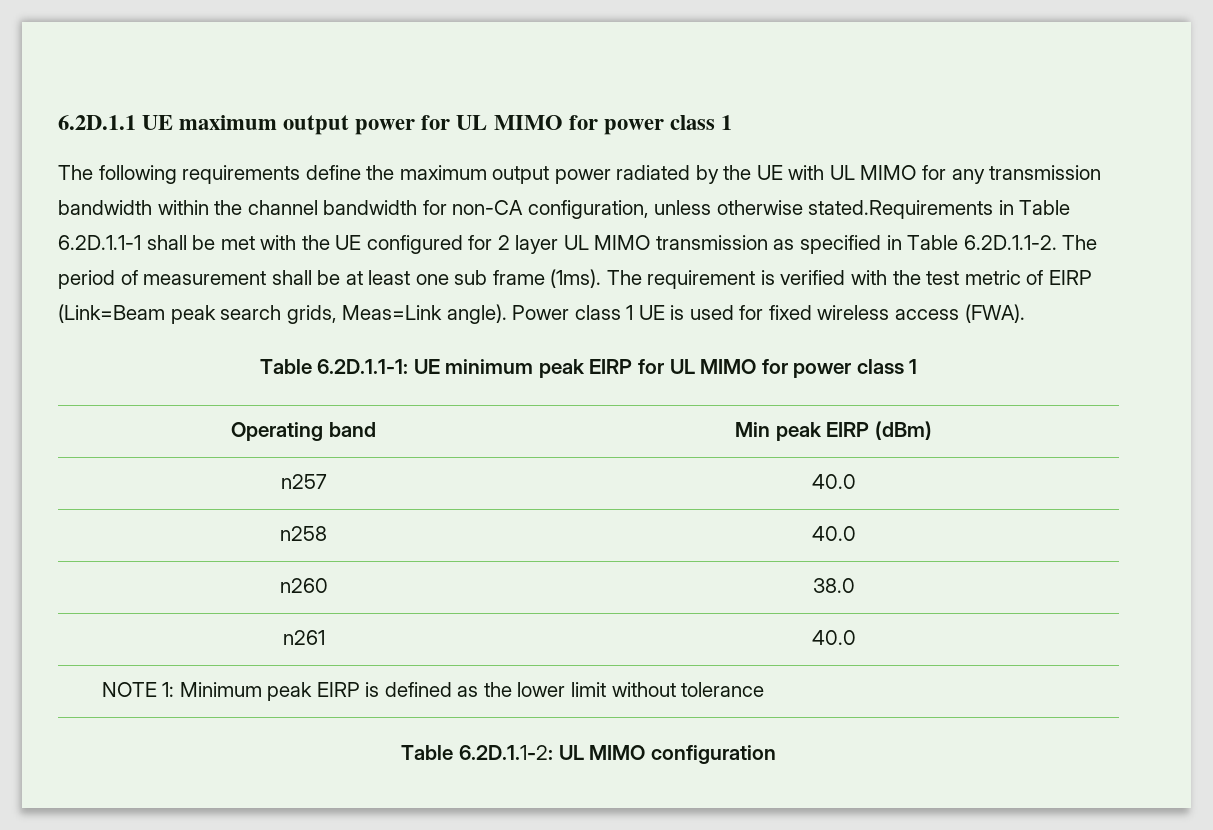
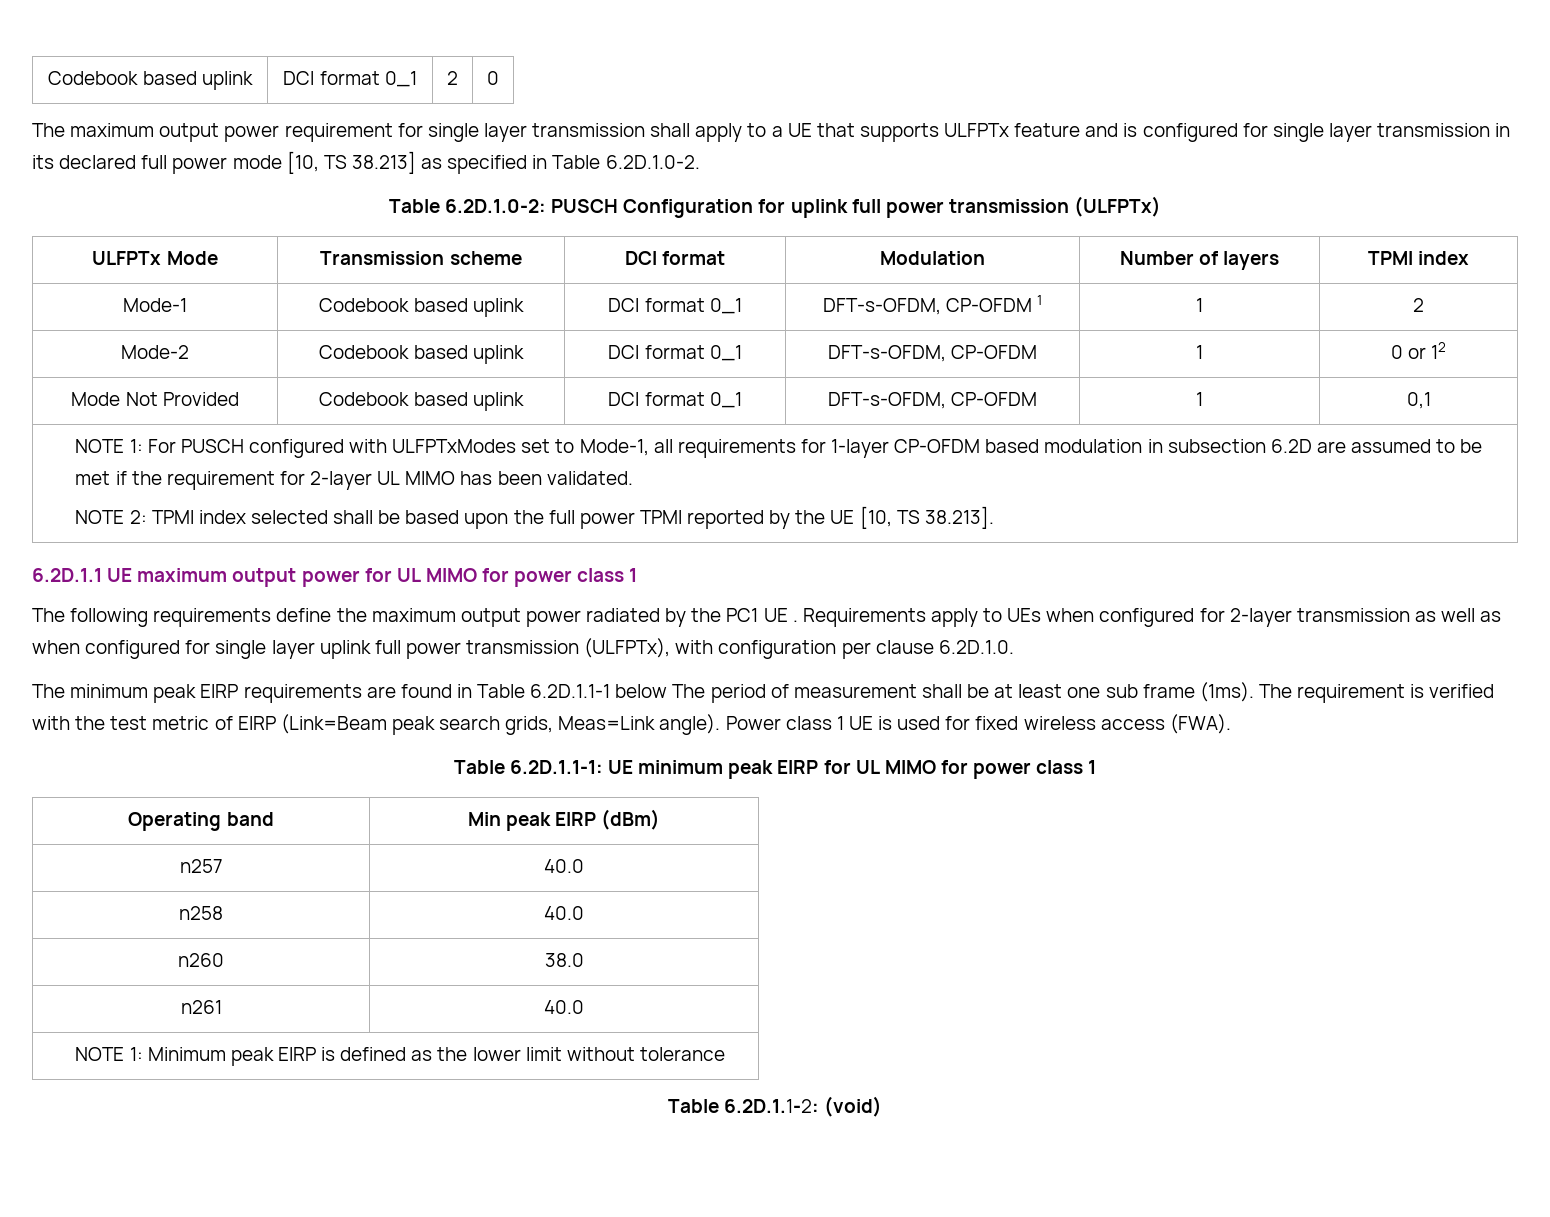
+ Codebook based uplink | DCI format 0_1 | 2 | 0
+ The maximum output power requirement for single layer transmission shall apply to a UE that supports ULFPTx feature and is configured for single layer transmission in its declared full power mode [10, TS 38.213] as specified in Table 6.2D.1.0-2.
+ Table 6.2D.1.0-2: PUSCH Configuration for uplink full power transmission (ULFPTx)
+ ULFPTx Mode | Transmission scheme | DCI format | Modulation | Number of layers | TPMI index
+ Mode-1 | Codebook based uplink | DCI format 0_1 | DFT-s-OFDM, CP-OFDM 1 | 1 | 2
+ Mode-2 | Codebook based uplink | DCI format 0_1 | DFT-s-OFDM, CP-OFDM | 1 | 0 or 12
+ Mode Not Provided | Codebook based uplink | DCI format 0_1 | DFT-s-OFDM, CP-OFDM | 1 | 0,1
+ NOTE 1: For PUSCH configured with ULFPTxModes set to Mode-1, all requirements for 1-layer CP-OFDM based modulation in subsection 6.2D are assumed to be met if the requirement for 2-layer UL MIMO has been validated.
+ NOTE 2: TPMI index selected shall be based upon the full power TPMI reported by the UE [10, TS 38.213].
- The following requirements define the maximum output power radiated by the UE with UL MIMO for any transmission bandwidth within the channel bandwidth for non-CA configuration, unless otherwise stated.Requirements in Table 6.2D.1.1-1 shall be met with the UE configured for 2 layer UL MIMO transmission as specified in Table 6.2D.1.1-2. The period of measurement shall be at least one sub frame (1ms).
+ The following requirements define the maximum output power radiated by the PC1 UE . Requirements apply to UEs when configured for 2-layer transmission as well as when configured for single layer uplink full power transmission (ULFPTx), with configuration per clause 6.2D.1.0.
+ The minimum peak EIRP requirements are found in Table 6.2D.1.1-1 below The period of measurement shall be at least one sub frame (1ms).
- Table 6.2D.1.1-2: UL MIMO configuration
+ Table 6.2D.1.1-2: (void)

